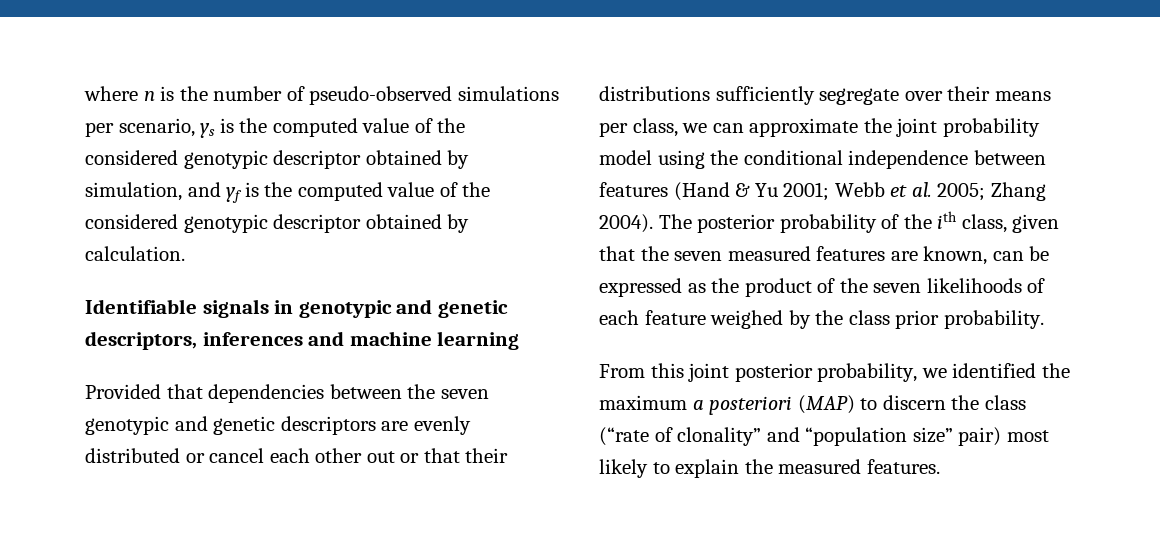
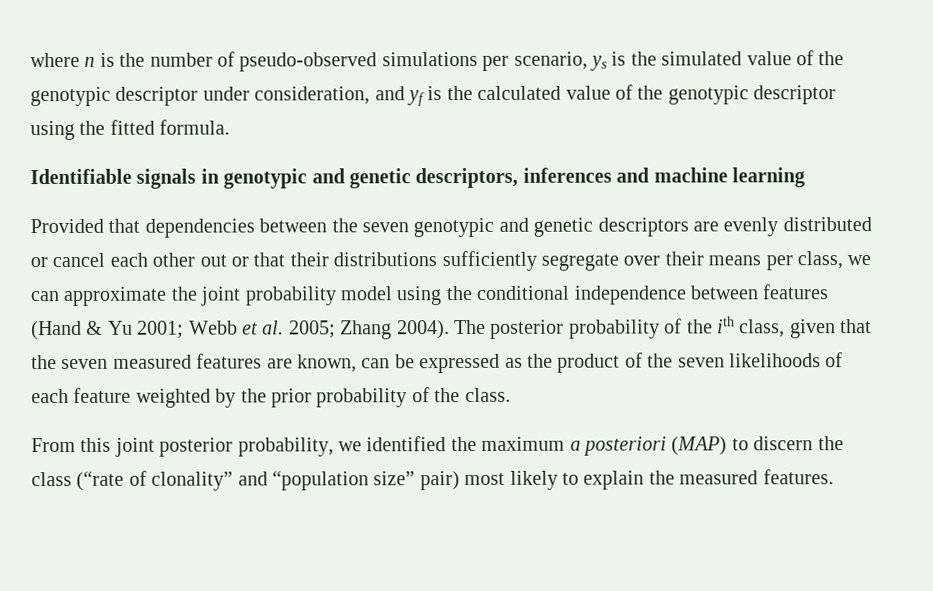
- where n is the number of pseudo-observed simulations per scenario, ys is the computed value of the considered genotypic descriptor obtained by simulation, and yf is the computed value of the considered genotypic descriptor obtained by calculation.
+ where n is the number of pseudo-observed simulations per scenario, ys is the simulated value of the genotypic descriptor under consideration, and yf is the calculated value of the genotypic descriptor using the fitted formula.
- The posterior probability of the ith class, given that the seven measured features are known, can be expressed as the product of the seven likelihoods of each feature weighed by the class prior probability.
+ The posterior probability of the ith class, given that the seven measured features are known, can be expressed as the product of the seven likelihoods of each feature weighted by the prior probability of the class.

